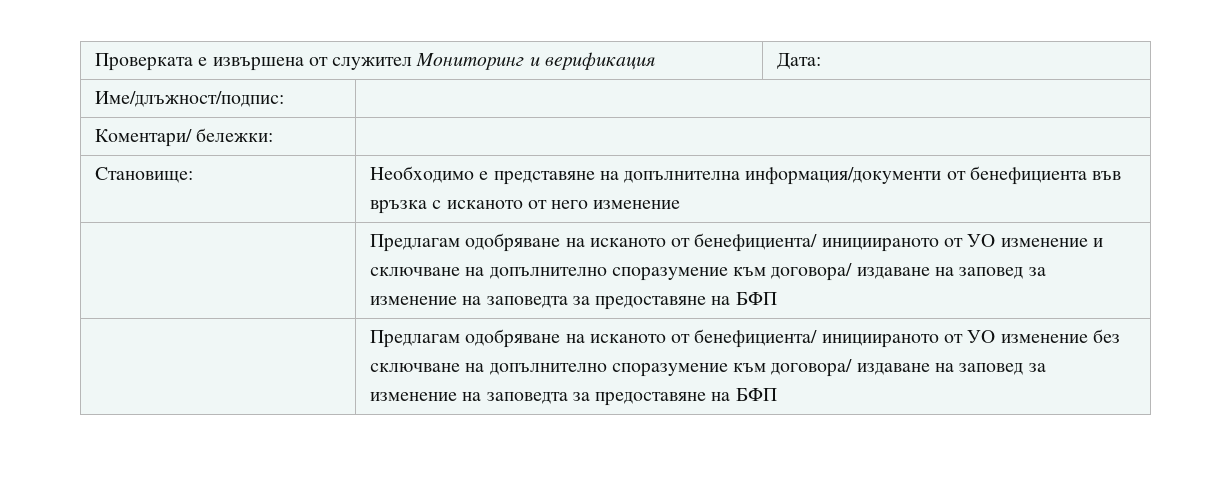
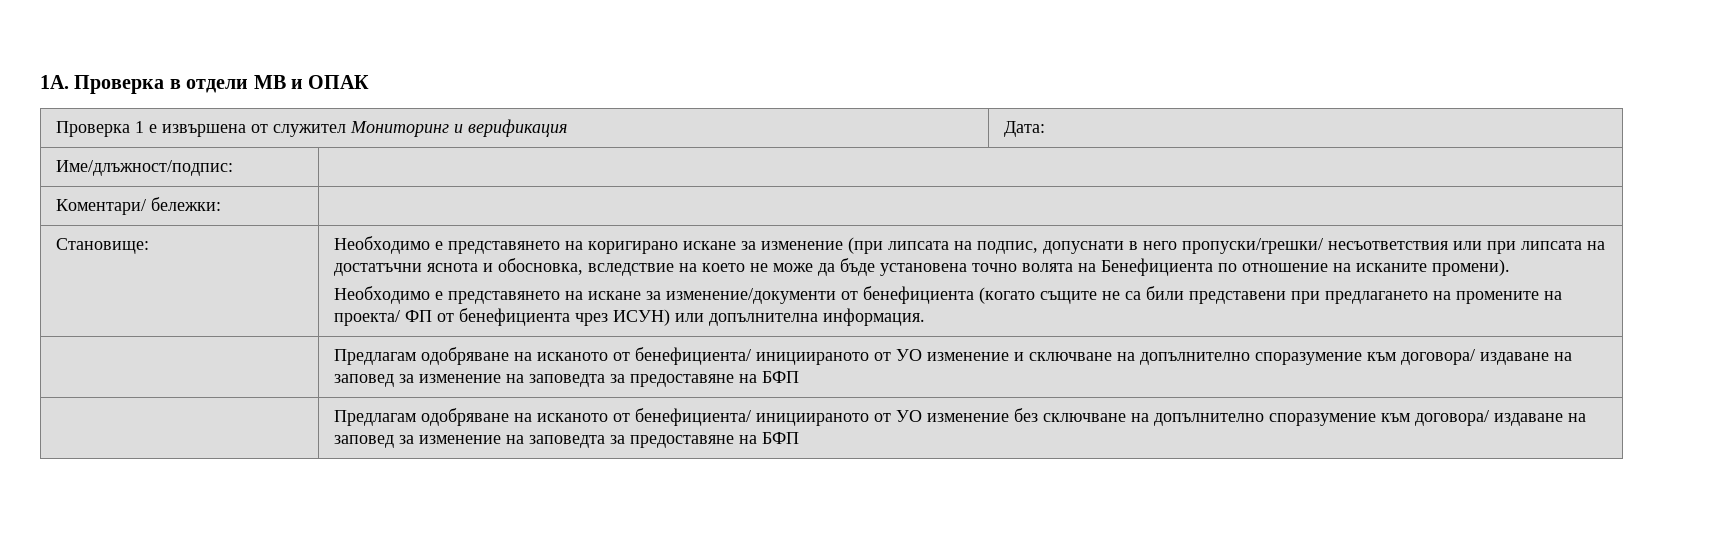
- Проверката е извършена от служител Мониторинг и верификация | Дата:
+ 1А. Проверка в отдели МВ и ОПАК
+ Проверка 1 е извършена от служител Мониторинг и верификация | Дата:
- Необходимо е представяне на допълнителна информация/документи от бенефициента във връзка с исканото от него изменение
+ Необходимо е представянето на коригирано искане за изменение (при липсата на подпис, допуснати в него пропуски/грешки/ несъответствия или при липсата на достатъчни яснота и обосновка, вследствие на което не може да бъде установена точно волята на Бенефициента по отношение на исканите промени).
+ Необходимо е представянето на искане за изменение/документи от бенефициента (когато същите не са били представени при предлагането на промените на проекта/ ФП от бенефициента чрез ИСУН) или допълнителна информация.

